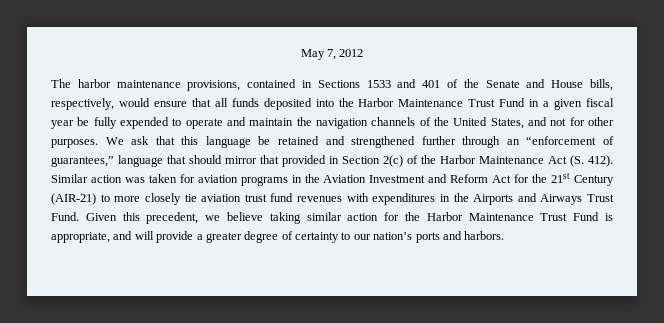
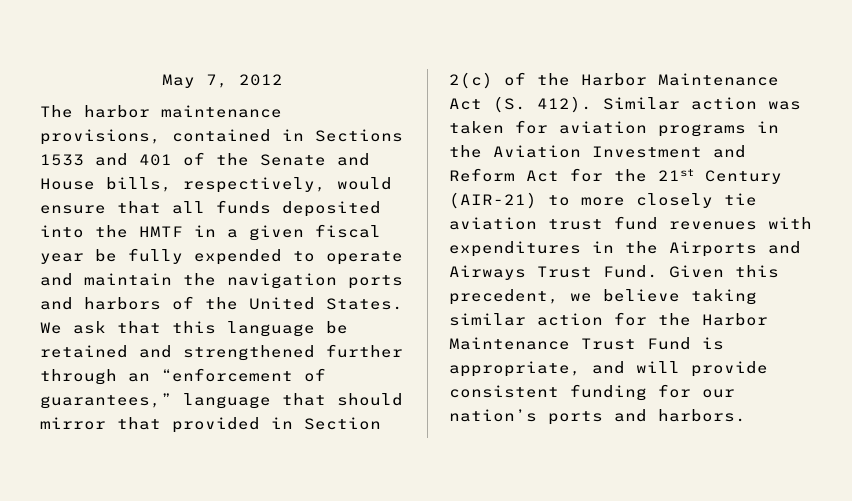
- The harbor maintenance provisions, contained in Sections 1533 and 401 of the Senate and House bills, respectively, would ensure that all funds deposited into the Harbor Maintenance Trust Fund in a given fiscal year be fully expended to operate and maintain the navigation channels of the United States, and not for other purposes.
+ The harbor maintenance provisions, contained in Sections 1533 and 401 of the Senate and House bills, respectively, would ensure that all funds deposited into the HMTF in a given fiscal year be fully expended to operate and maintain the navigation ports and harbors of the United States.
- Given this precedent, we believe taking similar action for the Harbor Maintenance Trust Fund is appropriate, and will provide a greater degree of certainty to our nation’s ports and harbors.
+ Given this precedent, we believe taking similar action for the Harbor Maintenance Trust Fund is appropriate, and will provide consistent funding for our nation’s ports and harbors.

